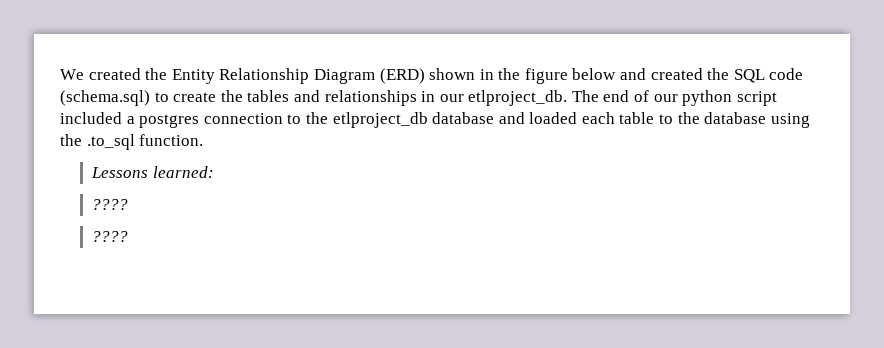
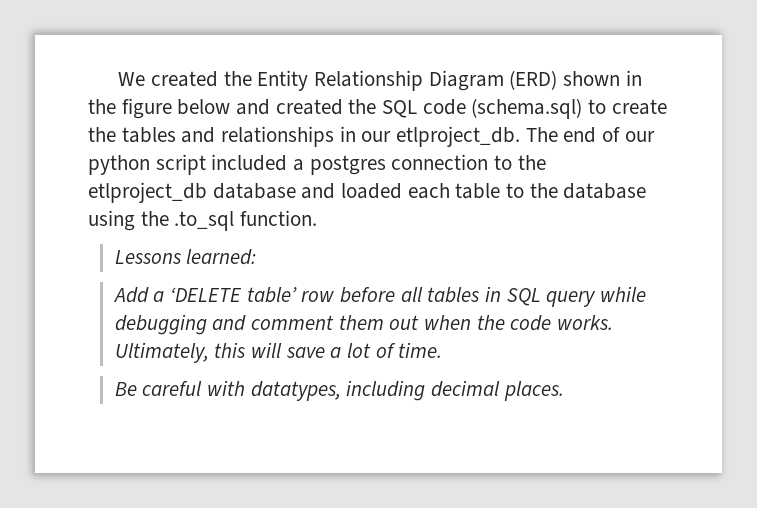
  Lessons learned:
- ????
- ????
+ Add a ‘DELETE table’ row before all tables in SQL query while debugging and comment them out when the code works. Ultimately, this will save a lot of time.
+ Be careful with datatypes, including decimal places.

